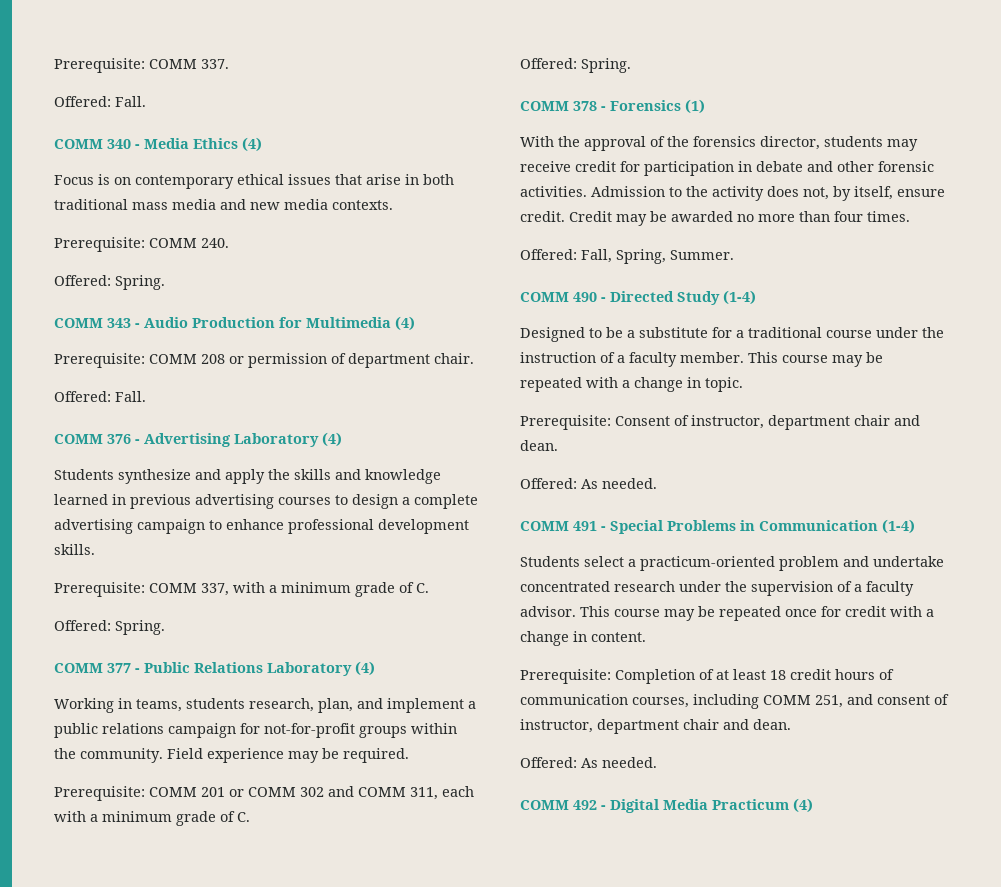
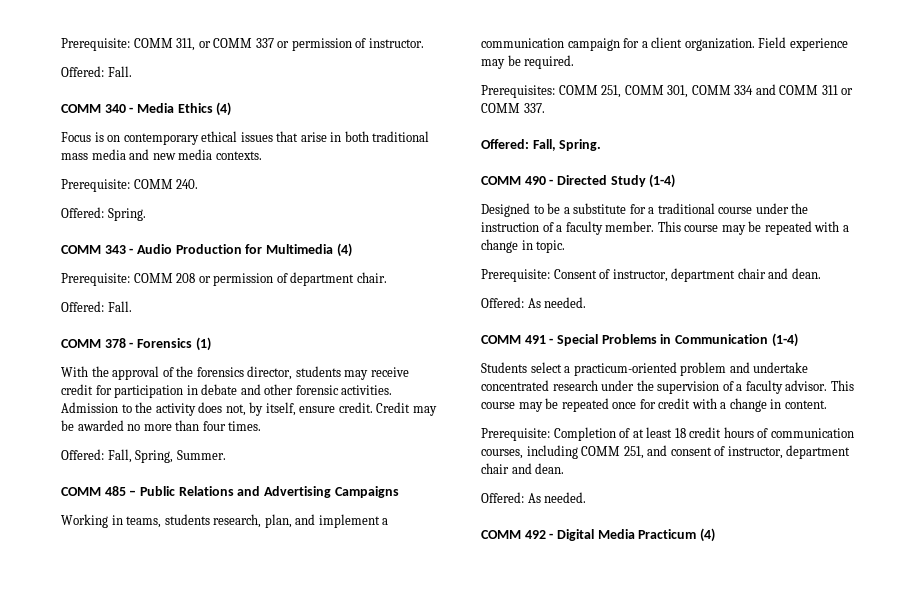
- Prerequisite: COMM 337.
+ Prerequisite: COMM 311, or COMM 337 or permission of instructor.
- COMM 376 - Advertising Laboratory (4)
- Students synthesize and apply the skills and knowledge learned in previous advertising courses to design a complete advertising campaign to enhance professional development skills.
- Prerequisite: COMM 337, with a minimum grade of C.
- Offered: Spring.
- COMM 377 - Public Relations Laboratory (4)
- Working in teams, students research, plan, and implement a public relations campaign for not-for-profit groups within the community. Field experience may be required.
- Prerequisite: COMM 201 or COMM 302 and COMM 311, each with a minimum grade of C.
- Offered: Spring.
+ COMM 485 – Public Relations and Advertising Campaigns
+ Working in teams, students research, plan, and implement a communication campaign for a client organization. Field experience may be required.
+ Prerequisites: COMM 251, COMM 301, COMM 334 and COMM 311 or COMM 337.
+ Offered: Fall, Spring.

